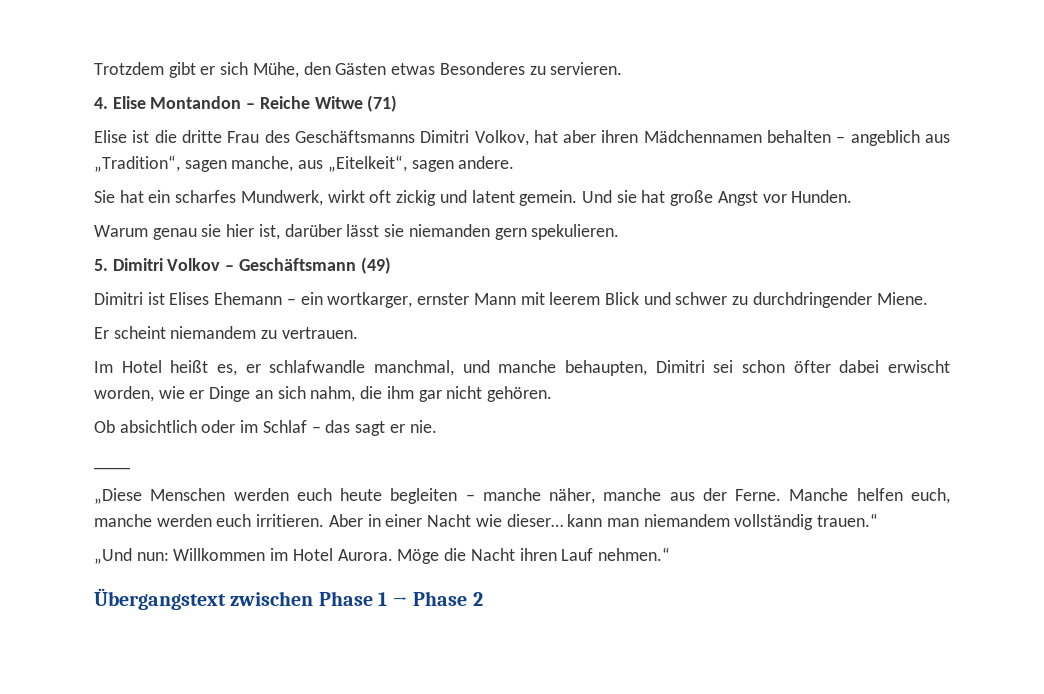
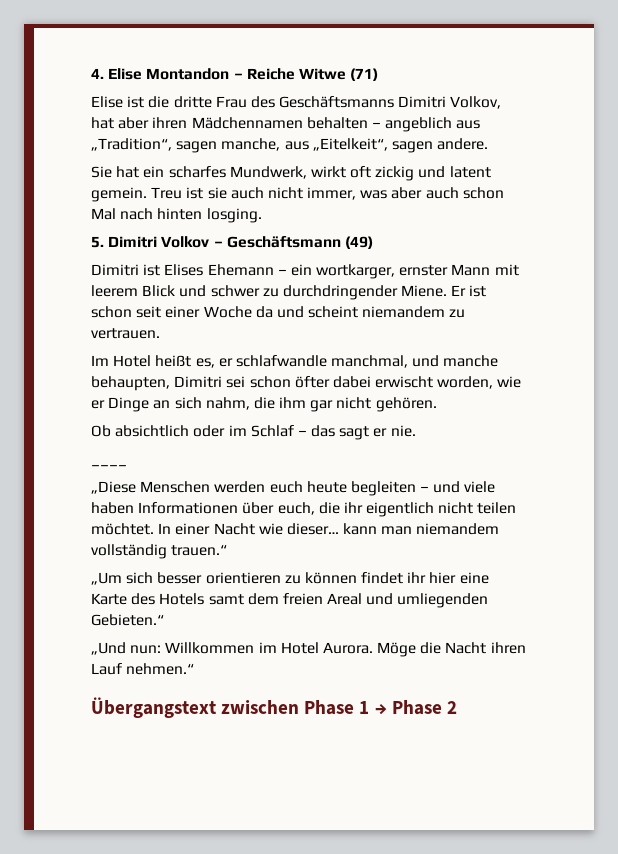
- Trotzdem gibt er sich Mühe, den Gästen etwas Besonderes zu servieren.
- Und sie hat große Angst vor Hunden.
- Warum genau sie hier ist, darüber lässt sie niemanden gern spekulieren.
+ Treu ist sie auch nicht immer, was aber auch schon Mal nach hinten losging.
- Dimitri ist Elises Ehemann – ein wortkarger, ernster Mann mit leerem Blick und schwer zu durchdringender Miene.
- Er scheint niemandem zu vertrauen.
+ Dimitri ist Elises Ehemann – ein wortkarger, ernster Mann mit leerem Blick und schwer zu durchdringender Miene. Er ist schon seit einer Woche da und scheint niemandem zu vertrauen.
- „Diese Menschen werden euch heute begleiten – manche näher, manche aus der Ferne. Manche helfen euch, manche werden euch irritieren. Aber in einer Nacht wie dieser… kann man niemandem vollständig trauen.“
+ „Diese Menschen werden euch heute begleiten – und viele haben Informationen über euch, die ihr eigentlich nicht teilen möchtet. In einer Nacht wie dieser… kann man niemandem vollständig trauen.“
+ „Um sich besser orientieren zu können findet ihr hier eine Karte des Hotels samt dem freien Areal und umliegenden Gebieten.“

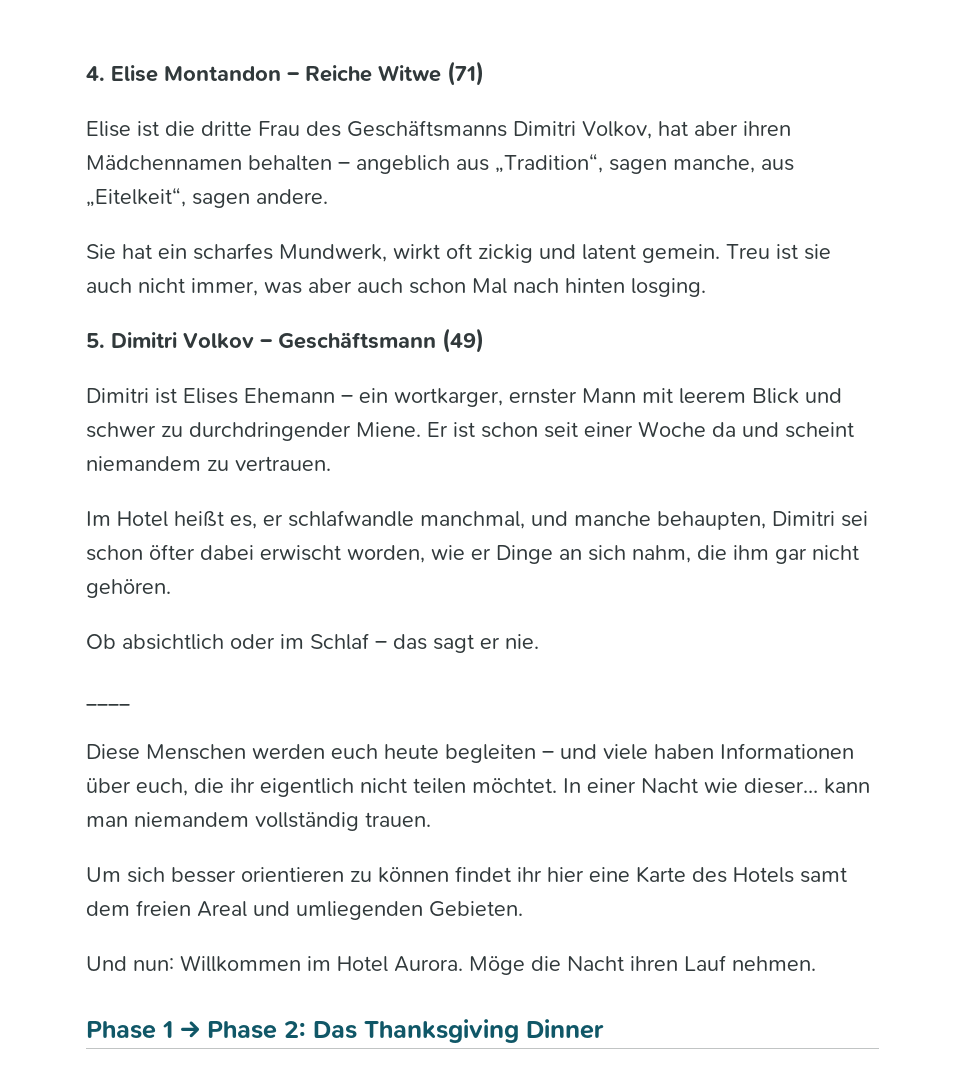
- „Diese Menschen werden euch heute begleiten – und viele haben Informationen über euch, die ihr eigentlich nicht teilen möchtet.
+ Diese Menschen werden euch heute begleiten – und viele haben Informationen über euch, die ihr eigentlich nicht teilen möchtet.
- In einer Nacht wie dieser… kann man niemandem vollständig trauen.“
- „Um sich besser orientieren zu können findet ihr hier eine Karte des Hotels samt dem freien Areal und umliegenden Gebieten.“
- „Und nun: Willkommen im Hotel Aurora.
+ In einer Nacht wie dieser… kann man niemandem vollständig trauen.
+ Um sich besser orientieren zu können findet ihr hier eine Karte des Hotels samt dem freien Areal und umliegenden Gebieten.
+ Und nun: Willkommen im Hotel Aurora.
- Möge die Nacht ihren Lauf nehmen.“
- Übergangstext zwischen Phase 1 → Phase 2
+ Möge die Nacht ihren Lauf nehmen.
+ Phase 1 → Phase 2: Das Thanksgiving Dinner

